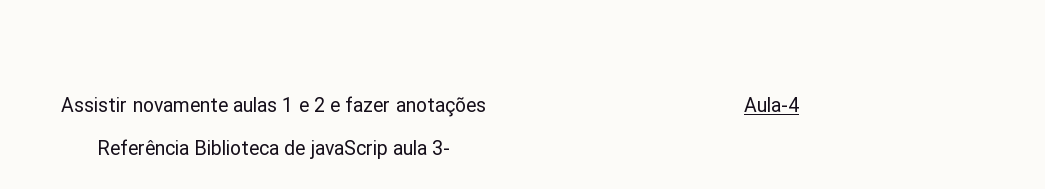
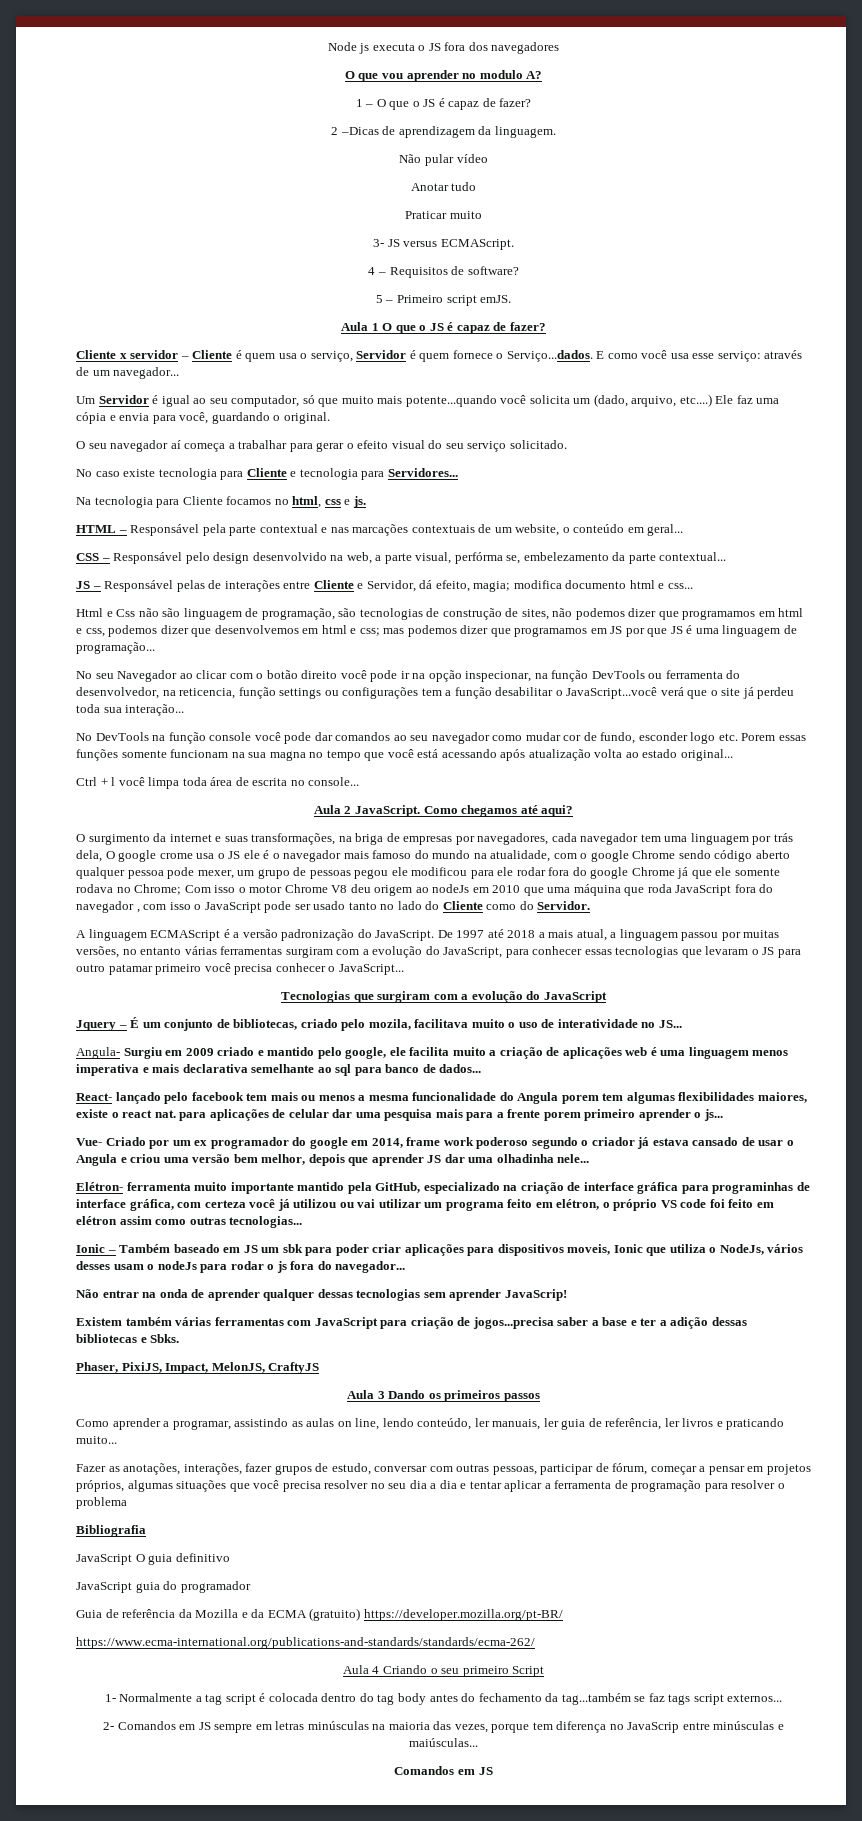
- Assistir novamente aulas 1 e 2 e fazer anotações
- Referência Biblioteca de javaScrip aula 3-
- Aula-4
+ Node js executa o JS fora dos navegadores
+ O que vou aprender no modulo A?
+ 1 – O que o JS é capaz de fazer?
+ 2 –Dicas de aprendizagem da linguagem.
+ Não pular vídeo
+ Anotar tudo
+ Praticar muito
+ 3- JS versus ECMAScript.
+ 4 – Requisitos de software?
+ 5 – Primeiro script emJS.
+ Aula 1 O que o JS é capaz de fazer?
+ Cliente x servidor – Cliente é quem usa o serviço, Servidor é quem fornece o Serviço...dados. E como você usa esse serviço: através de um navegador...
+ Um Servidor é igual ao seu computador, só que muito mais potente...quando você solicita um (dado, arquivo, etc....) Ele faz uma cópia e envia para você, guardando o original.
+ O seu navegador aí começa a trabalhar para gerar o efeito visual do seu serviço solicitado.
+ No caso existe tecnologia para Cliente e tecnologia para Servidores...
+ Na tecnologia para Cliente focamos no html, css e js.
+ HTML – Responsável pela parte contextual e nas marcações contextuais de um website, o conteúdo em geral...
+ CSS – Responsável pelo design desenvolvido na web, a parte visual, perfórma se, embelezamento da parte contextual...
+ JS – Responsável pelas de interações entre Cliente e Servidor, dá efeito, magia; modifica documento html e css...
+ Html e Css não são linguagem de programação, são tecnologias de construção de sites, não podemos dizer que programamos em html e css, podemos dizer que desenvolvemos em html e css; mas podemos dizer que programamos em JS por que JS é uma linguagem de programação...
+ No seu Navegador ao clicar com o botão direito você pode ir na opção inspecionar, na função DevTools ou ferramenta do desenvolvedor, na reticencia, função settings ou configurações tem a função desabilitar o JavaScript...você verá que o site já perdeu toda sua interação...
+ No DevTools na função console você pode dar comandos ao seu navegador como mudar cor de fundo, esconder logo etc. Porem essas funções somente funcionam na sua magna no tempo que você está acessando após atualização volta ao estado original...
+ Ctrl + l você limpa toda área de escrita no console...
+ Aula 2 JavaScript. Como chegamos até aqui?
+ O surgimento da internet e suas transformações, na briga de empresas por navegadores, cada navegador tem uma linguagem por trás dela, O google crome usa o JS ele é o navegador mais famoso do mundo na atualidade, com o google Chrome sendo código aberto qualquer pessoa pode mexer, um grupo de pessoas pegou ele modificou para ele rodar fora do google Chrome já que ele somente rodava no Chrome; Com isso o motor Chrome V8 deu origem ao nodeJs em 2010 que uma máquina que roda JavaScript fora do navegador , com isso o JavaScript pode ser usado tanto no lado do Cliente como do Servidor.
+ A linguagem ECMAScript é a versão padronização do JavaScript. De 1997 até 2018 a mais atual, a linguagem passou por muitas versões, no entanto várias ferramentas surgiram com a evolução do JavaScript, para conhecer essas tecnologias que levaram o JS para outro patamar primeiro você precisa conhecer o JavaScript...
+ Tecnologias que surgiram com a evolução do JavaScript
+ Jquery – É um conjunto de bibliotecas, criado pelo mozila, facilitava muito o uso de interatividade no JS...
+ Angula- Surgiu em 2009 criado e mantido pelo google, ele facilita muito a criação de aplicações web é uma linguagem menos imperativa e mais declarativa semelhante ao sql para banco de dados...
+ React- lançado pelo facebook tem mais ou menos a mesma funcionalidade do Angula porem tem algumas flexibilidades maiores, existe o react nat. para aplicações de celular dar uma pesquisa mais para a frente porem primeiro aprender o js...
+ Vue- Criado por um ex programador do google em 2014, frame work poderoso segundo o criador já estava cansado de usar o Angula e criou uma versão bem melhor, depois que aprender JS dar uma olhadinha nele...
+ Elétron- ferramenta muito importante mantido pela GitHub, especializado na criação de interface gráfica para programinhas de interface gráfica, com certeza você já utilizou ou vai utilizar um programa feito em elétron, o próprio VS code foi feito em elétron assim como outras tecnologias...
+ Ionic – Também baseado em JS um sbk para poder criar aplicações para dispositivos moveis, Ionic que utiliza o NodeJs, vários desses usam o nodeJs para rodar o js fora do navegador...
+ Não entrar na onda de aprender qualquer dessas tecnologias sem aprender JavaScrip!
+ Existem também várias ferramentas com JavaScript para criação de jogos...precisa saber a base e ter a adição dessas bibliotecas e Sbks.
+ Phaser, PixiJS, Impact, MelonJS, CraftyJS
+ Aula 3 Dando os primeiros passos
+ Como aprender a programar, assistindo as aulas on line, lendo conteúdo, ler manuais, ler guia de referência, ler livros e praticando muito...
+ Fazer as anotações, interações, fazer grupos de estudo, conversar com outras pessoas, participar de fórum, começar a pensar em projetos próprios, algumas situações que você precisa resolver no seu dia a dia e tentar aplicar a ferramenta de programação para resolver o problema
+ Bibliografia
+ JavaScript O guia definitivo
+ JavaScript guia do programador
+ Guia de referência da Mozilla e da ECMA (gratuito) https://developer.mozilla.org/pt-BR/
+ https://www.ecma-international.org/publications-and-standards/standards/ecma-262/
+ Aula 4 Criando o seu primeiro Script
+ 1- Normalmente a tag script é colocada dentro do tag body antes do fechamento da tag...também se faz tags script externos...
+ 2- Comandos em JS sempre em letras minúsculas na maioria das vezes, porque tem diferença no JavaScrip entre minúsculas e maiúsculas...
+ Comandos em JS

